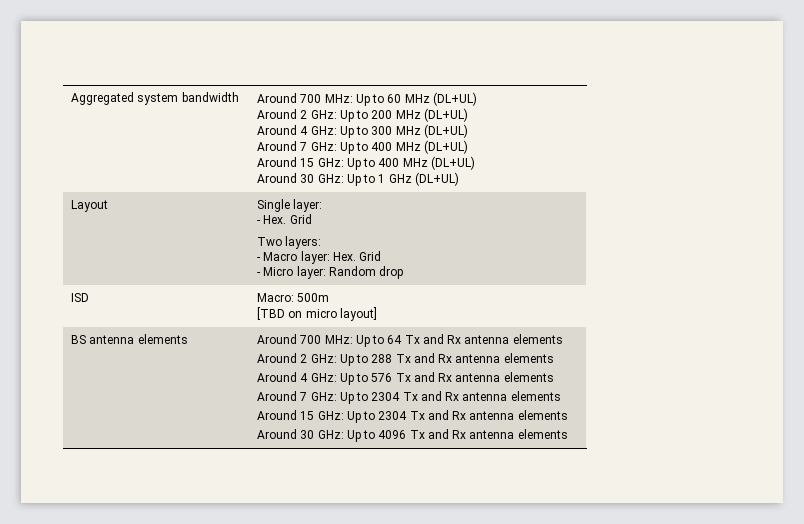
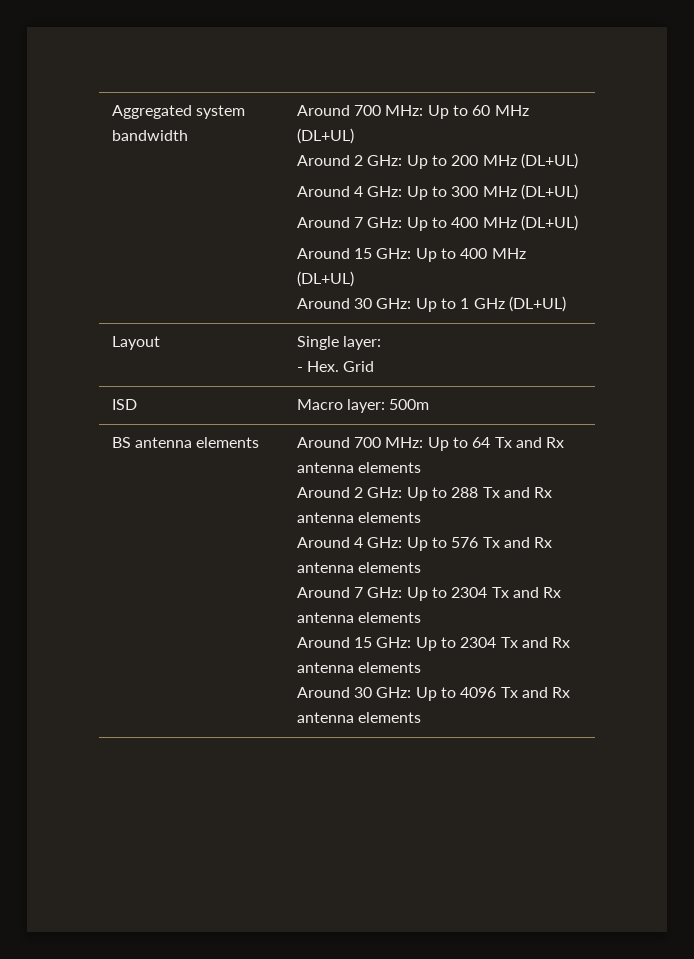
  Layout | Single layer:
  - Hex. Grid
- Two layers:
- - Macro layer: Hex. Grid
- - Micro layer: Random drop
- ISD | Macro: 500m
- [TBD on micro layout]
+ ISD | Macro layer: 500m

